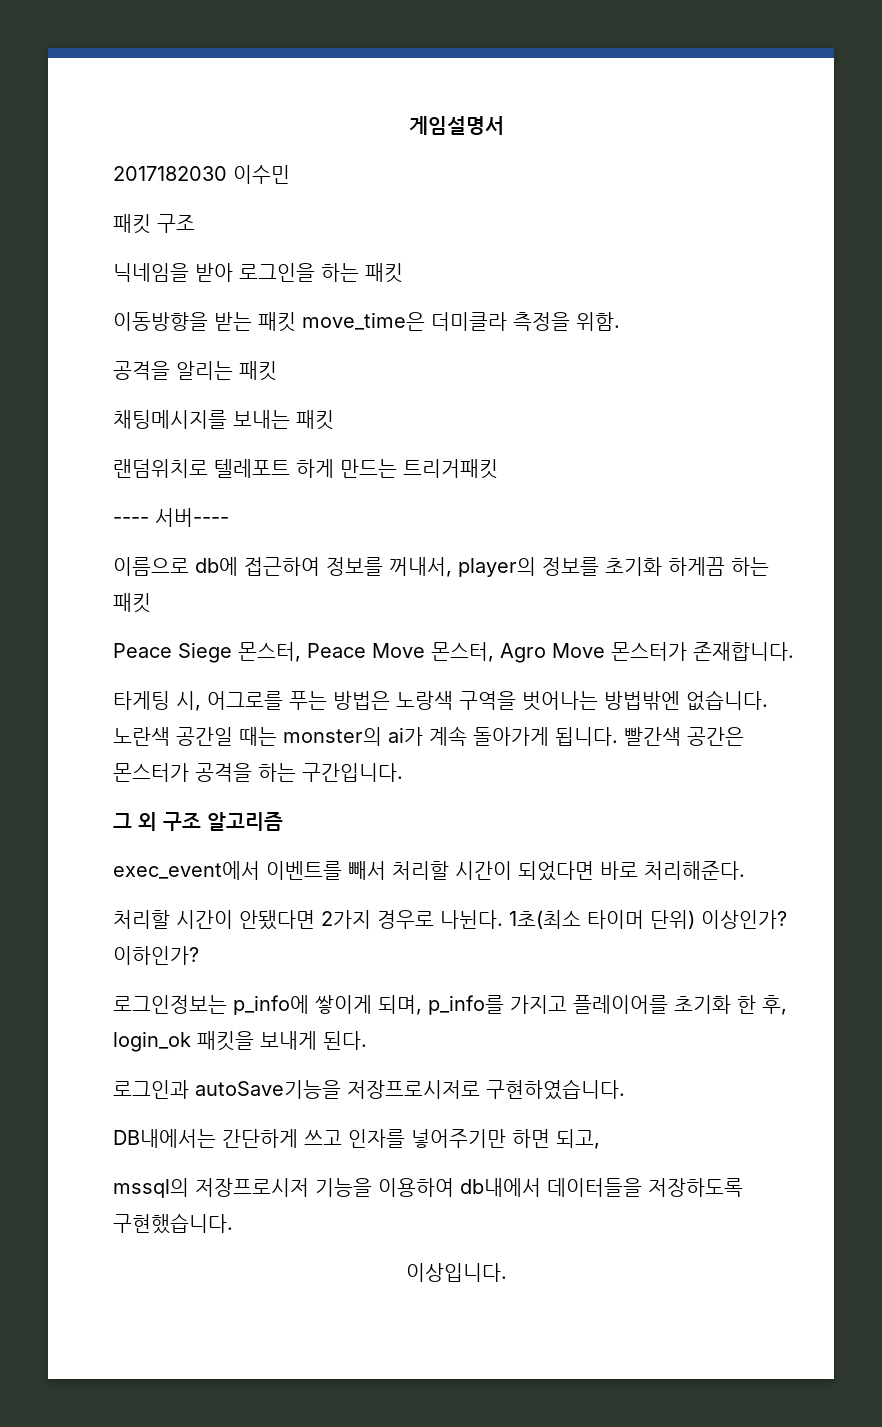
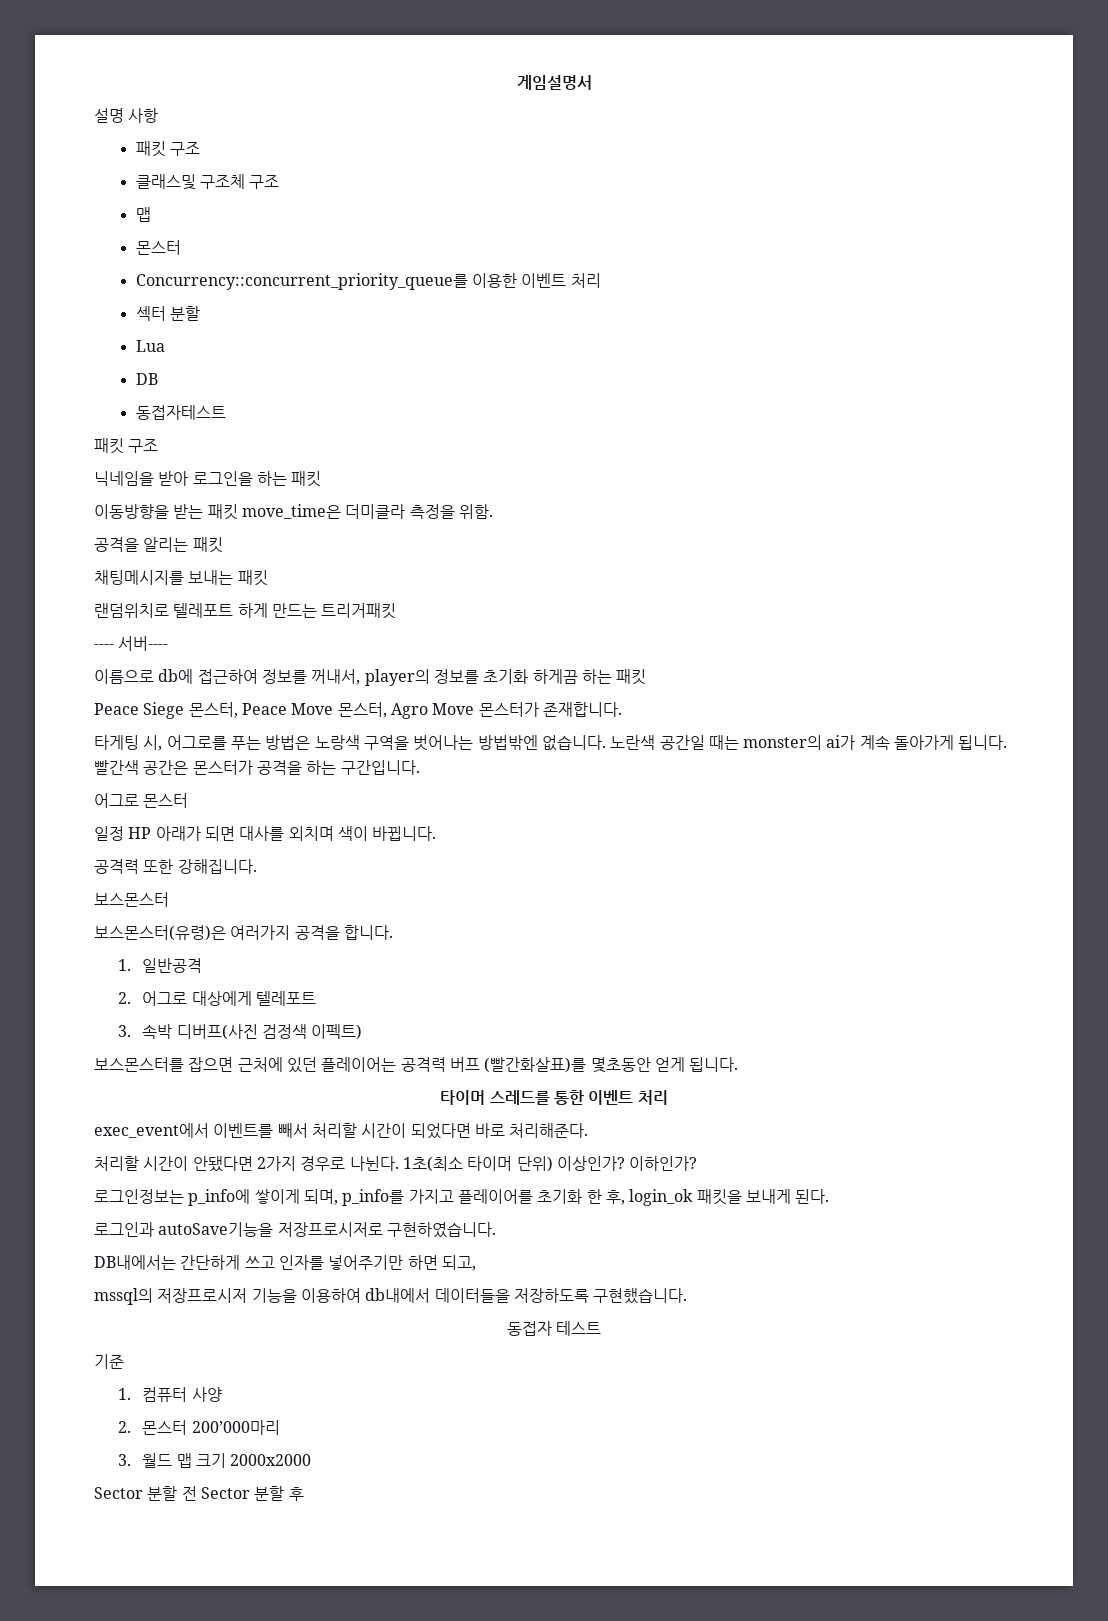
- 2017182030 이수민
+ 설명 사항
+ 패킷 구조
+ 클래스및 구조체 구조
+ 맵
+ 몬스터
+ Concurrency::concurrent_priority_queue를 이용한 이벤트 처리
+ 섹터 분할
+ Lua
+ DB
+ 동접자테스트
- 그 외 구조 알고리즘
+ 어그로 몬스터
+ 일정 HP 아래가 되면 대사를 외치며 색이 바뀝니다.
+ 공격력 또한 강해집니다.
+ 보스몬스터
+ 보스몬스터(유령)은 여러가지 공격을 합니다.
+ 1. 일반공격
+ 2. 어그로 대상에게 텔레포트
+ 3. 속박 디버프(사진 검정색 이펙트)
+ 보스몬스터를 잡으면 근처에 있던 플레이어는 공격력 버프 (빨간화살표)를 몇초동안 얻게 됩니다.
+ 타이머 스레드를 통한 이벤트 처리
- 이상입니다.
+ 동접자 테스트
+ 기준
+ 1. 컴퓨터 사양
+ 2. 몬스터 200’000마리
+ 3. 월드 맵 크기 2000x2000
+ Sector 분할 전 Sector 분할 후

